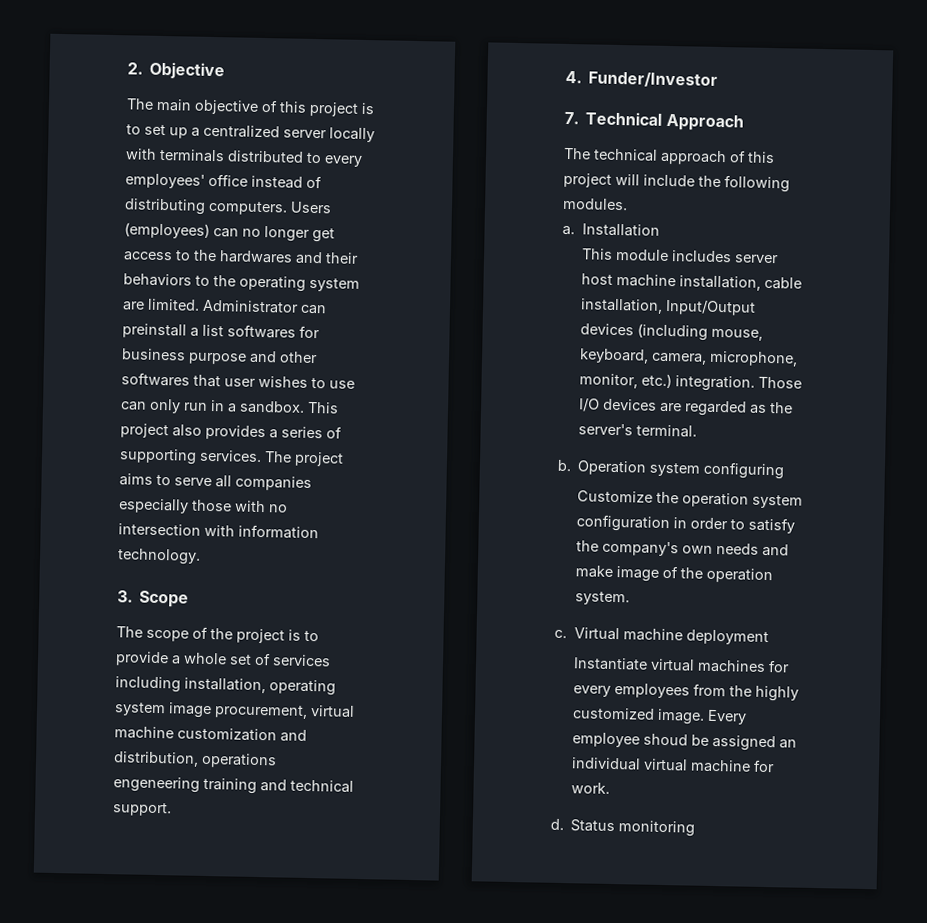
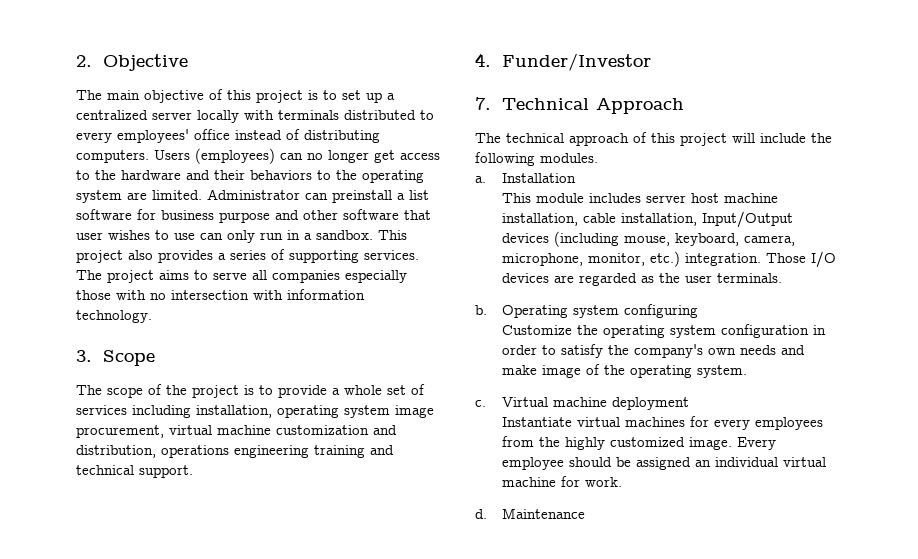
- Users (employees) can no longer get access to the hardwares and their behaviors to the operating system are limited.
+ Users (employees) can no longer get access to the hardware and their behaviors to the operating system are limited.
- Administrator can preinstall a list softwares for business purpose and other softwares that user wishes to use can only run in a sandbox.
+ Administrator can preinstall a list software for business purpose and other software that user wishes to use can only run in a sandbox.
- The scope of the project is to provide a whole set of services including installation, operating system image procurement, virtual machine customization and distribution, operations engeneering training and technical support.
+ The scope of the project is to provide a whole set of services including installation, operating system image procurement, virtual machine customization and distribution, operations engineering training and technical support.
- Those I/O devices are regarded as the server's terminal.
+ Those I/O devices are regarded as the user terminals.
- Operation system configuring
+ Operating system configuring
- Customize the operation system configuration in order to satisfy the company's own needs and make image of the operation system.
+ Customize the operating system configuration in order to satisfy the company's own needs and make image of the operating system.
- Every employee shoud be assigned an individual virtual machine for work.
+ Every employee should be assigned an individual virtual machine for work.
- Status monitoring
+ Maintenance

